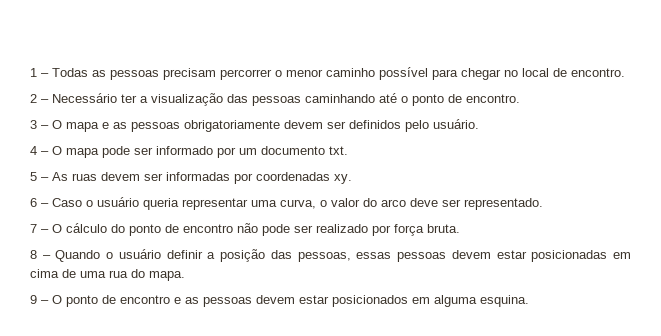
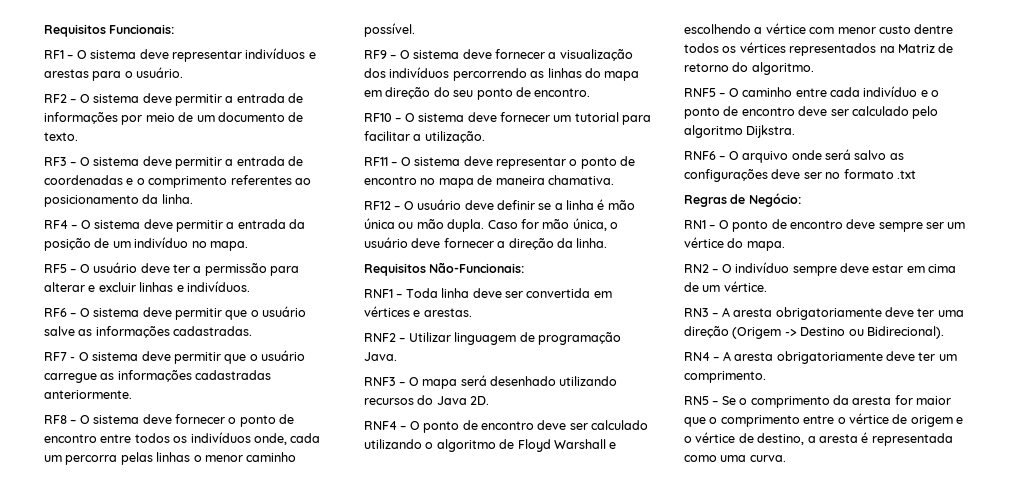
- 1 – Todas as pessoas precisam percorrer o menor caminho possível para chegar no local de encontro.
- 2 – Necessário ter a visualização das pessoas caminhando até o ponto de encontro.
- 3 – O mapa e as pessoas obrigatoriamente devem ser definidos pelo usuário.
- 4 – O mapa pode ser informado por um documento txt.
- 5 – As ruas devem ser informadas por coordenadas xy.
- 6 – Caso o usuário queria representar uma curva, o valor do arco deve ser representado.
- 7 – O cálculo do ponto de encontro não pode ser realizado por força bruta.
- 8 – Quando o usuário definir a posição das pessoas, essas pessoas devem estar posicionadas em cima de uma rua do mapa.
- 9 – O ponto de encontro e as pessoas devem estar posicionados em alguma esquina.
+ Requisitos Funcionais:
+ RF1 – O sistema deve representar indivíduos e arestas para o usuário.
+ RF2 – O sistema deve permitir a entrada de informações por meio de um documento de texto.
+ RF3 – O sistema deve permitir a entrada de coordenadas e o comprimento referentes ao posicionamento da linha.
+ RF4 – O sistema deve permitir a entrada da posição de um indivíduo no mapa.
+ RF5 – O usuário deve ter a permissão para alterar e excluir linhas e indivíduos.
+ RF6 – O sistema deve permitir que o usuário salve as informações cadastradas.
+ RF7 - O sistema deve permitir que o usuário carregue as informações cadastradas anteriormente.
+ RF8 – O sistema deve fornecer o ponto de encontro entre todos os indivíduos onde, cada um percorra pelas linhas o menor caminho possível.
+ RF9 – O sistema deve fornecer a visualização dos indivíduos percorrendo as linhas do mapa em direção do seu ponto de encontro.
+ RF10 – O sistema deve fornecer um tutorial para facilitar a utilização.
+ RF11 – O sistema deve representar o ponto de encontro no mapa de maneira chamativa.
+ RF12 – O usuário deve definir se a linha é mão única ou mão dupla. Caso for mão única, o usuário deve fornecer a direção da linha.
+ Requisitos Não-Funcionais:
+ RNF1 – Toda linha deve ser convertida em vértices e arestas.
+ RNF2 – Utilizar linguagem de programação Java.
+ RNF3 – O mapa será desenhado utilizando recursos do Java 2D.
+ RNF4 – O ponto de encontro deve ser calculado utilizando o algoritmo de Floyd Warshall e escolhendo a vértice com menor custo dentre todos os vértices representados na Matriz de retorno do algoritmo.
+ RNF5 – O caminho entre cada indivíduo e o ponto de encontro deve ser calculado pelo algoritmo Dijkstra.
+ RNF6 – O arquivo onde será salvo as configurações deve ser no formato .txt
+ Regras de Negócio:
+ RN1 – O ponto de encontro deve sempre ser um vértice do mapa.
+ RN2 – O indivíduo sempre deve estar em cima de um vértice.
+ RN3 – A aresta obrigatoriamente deve ter uma direção (Origem -> Destino ou Bidirecional).
+ RN4 – A aresta obrigatoriamente deve ter um comprimento.
+ RN5 – Se o comprimento da aresta for maior que o comprimento entre o vértice de origem e o vértice de destino, a aresta é representada como uma curva.

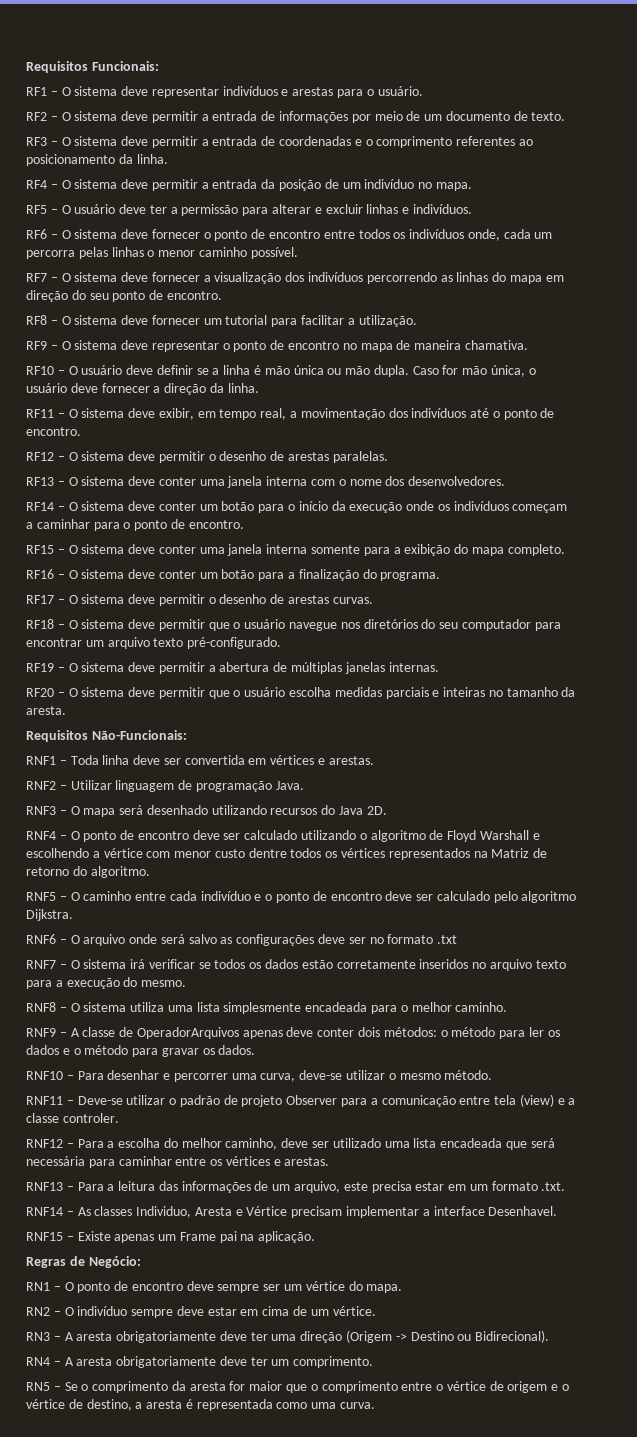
- RF6 – O sistema deve permitir que o usuário salve as informações cadastradas.
- RF7 - O sistema deve permitir que o usuário carregue as informações cadastradas anteriormente.
- RF8 – O sistema deve fornecer o ponto de encontro entre todos os indivíduos onde, cada um percorra pelas linhas o menor caminho possível.
+ RF6 – O sistema deve fornecer o ponto de encontro entre todos os indivíduos onde, cada um percorra pelas linhas o menor caminho possível.
- RF9 – O sistema deve fornecer a visualização dos indivíduos percorrendo as linhas do mapa em direção do seu ponto de encontro.
+ RF7 – O sistema deve fornecer a visualização dos indivíduos percorrendo as linhas do mapa em direção do seu ponto de encontro.
- RF10 – O sistema deve fornecer um tutorial para facilitar a utilização.
+ RF8 – O sistema deve fornecer um tutorial para facilitar a utilização.
- RF11 – O sistema deve representar o ponto de encontro no mapa de maneira chamativa.
+ RF9 – O sistema deve representar o ponto de encontro no mapa de maneira chamativa.
- RF12 – O usuário deve definir se a linha é mão única ou mão dupla.
+ RF10 – O usuário deve definir se a linha é mão única ou mão dupla.
+ RF11 – O sistema deve exibir, em tempo real, a movimentação dos indivíduos até o ponto de encontro.
+ RF12 – O sistema deve permitir o desenho de arestas paralelas.
+ RF13 – O sistema deve conter uma janela interna com o nome dos desenvolvedores.
+ RF14 – O sistema deve conter um botão para o início da execução onde os indivíduos começam a caminhar para o ponto de encontro.
+ RF15 – O sistema deve conter uma janela interna somente para a exibição do mapa completo.
+ RF16 – O sistema deve conter um botão para a finalização do programa.
+ RF17 – O sistema deve permitir o desenho de arestas curvas.
+ RF18 – O sistema deve permitir que o usuário navegue nos diretórios do seu computador para encontrar um arquivo texto pré-configurado.
+ RF19 – O sistema deve permitir a abertura de múltiplas janelas internas.
+ RF20 – O sistema deve permitir que o usuário escolha medidas parciais e inteiras no tamanho da aresta.
+ RNF7 – O sistema irá verificar se todos os dados estão corretamente inseridos no arquivo texto para a execução do mesmo.
+ RNF8 – O sistema utiliza uma lista simplesmente encadeada para o melhor caminho.
+ RNF9 – A classe de OperadorArquivos apenas deve conter dois métodos: o método para ler os dados e o método para gravar os dados.
+ RNF10 – Para desenhar e percorrer uma curva, deve-se utilizar o mesmo método.
+ RNF11 – Deve-se utilizar o padrão de projeto Observer para a comunicação entre tela (view) e a classe controler.
+ RNF12 – Para a escolha do melhor caminho, deve ser utilizado uma lista encadeada que será necessária para caminhar entre os vértices e arestas.
+ RNF13 – Para a leitura das informações de um arquivo, este precisa estar em um formato .txt.
+ RNF14 – As classes Individuo, Aresta e Vértice precisam implementar a interface Desenhavel.
+ RNF15 – Existe apenas um Frame pai na aplicação.

